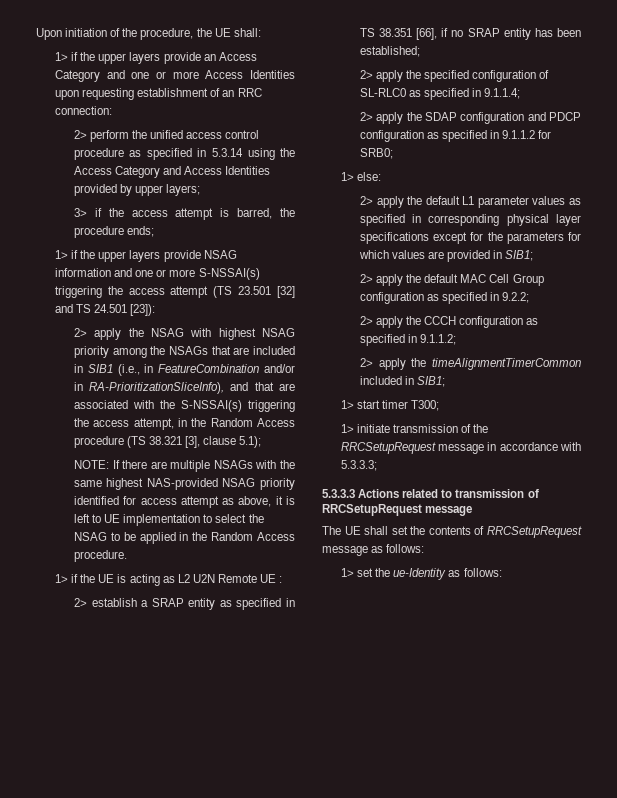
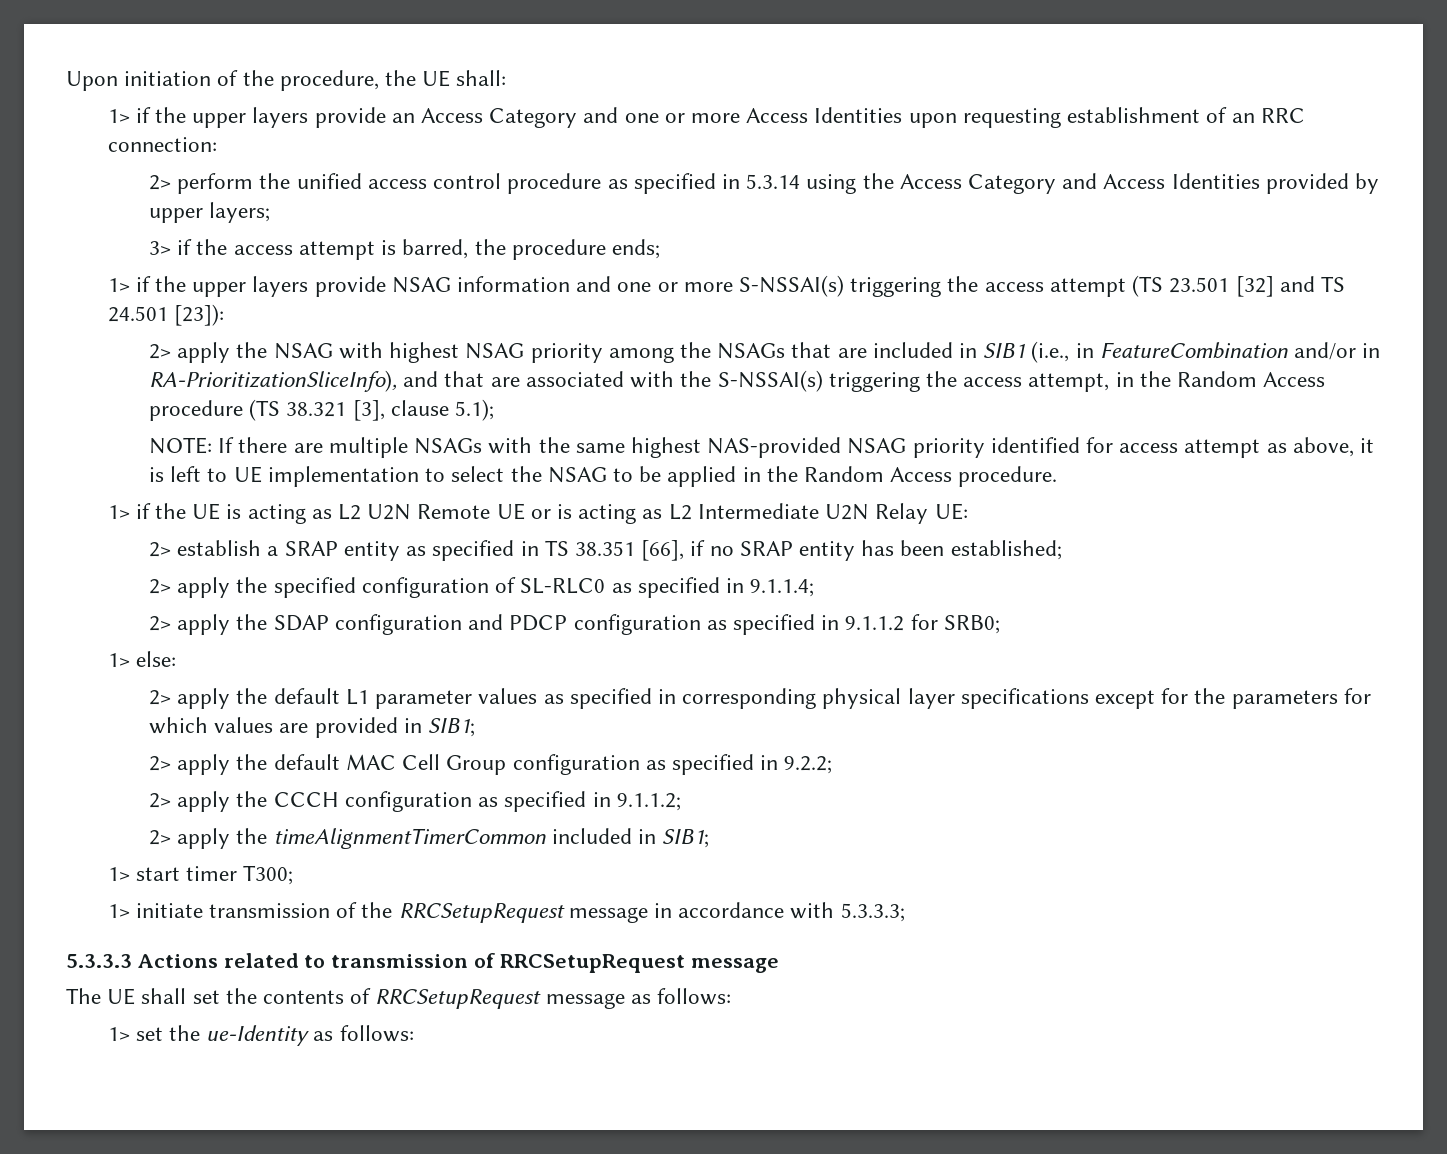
- 1> if the UE is acting as L2 U2N Remote UE :
+ 1> if the UE is acting as L2 U2N Remote UE or is acting as L2 Intermediate U2N Relay UE:

